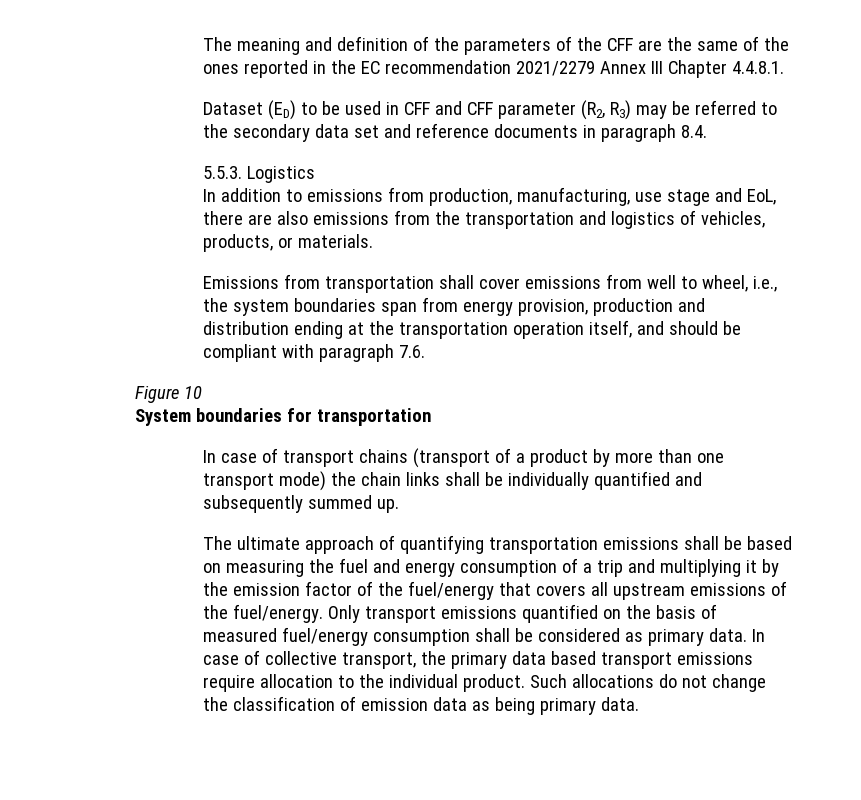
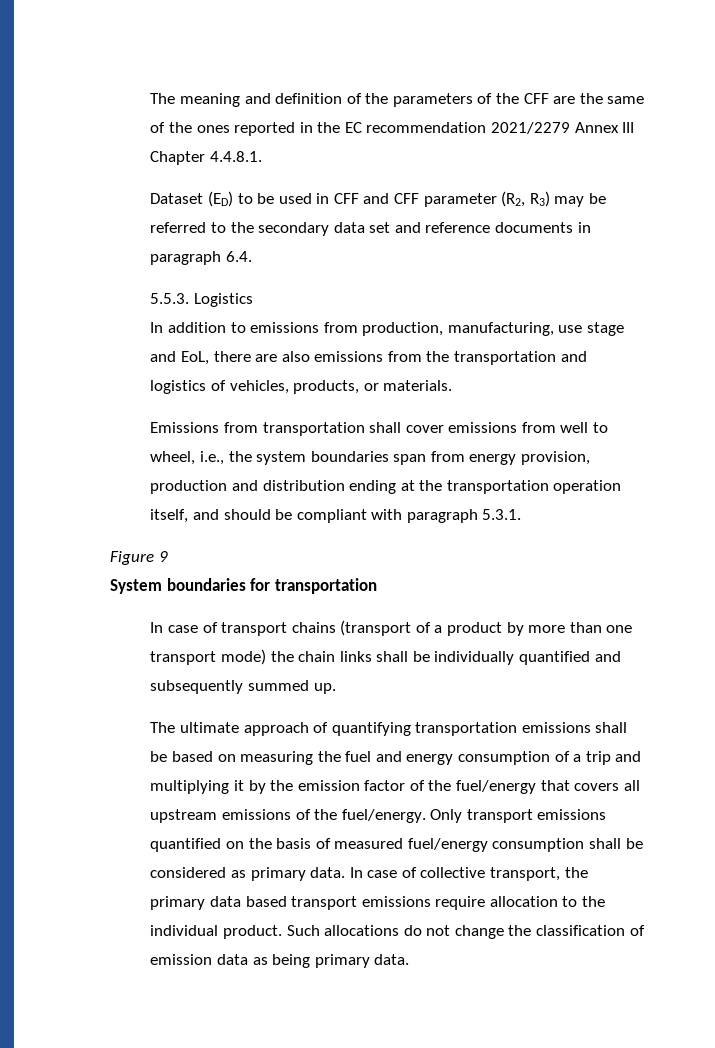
- Dataset (ED) to be used in CFF and CFF parameter (R2, R3) may be referred to the secondary data set and reference documents in paragraph 8.4.
+ Dataset (ED) to be used in CFF and CFF parameter (R2, R3) may be referred to the secondary data set and reference documents in paragraph 6.4.
- Emissions from transportation shall cover emissions from well to wheel, i.e., the system boundaries span from energy provision, production and distribution ending at the transportation operation itself, and should be compliant with paragraph 7.6.
+ Emissions from transportation shall cover emissions from well to wheel, i.e., the system boundaries span from energy provision, production and distribution ending at the transportation operation itself, and should be compliant with paragraph 5.3.1.
- Figure 10
+ Figure 9

